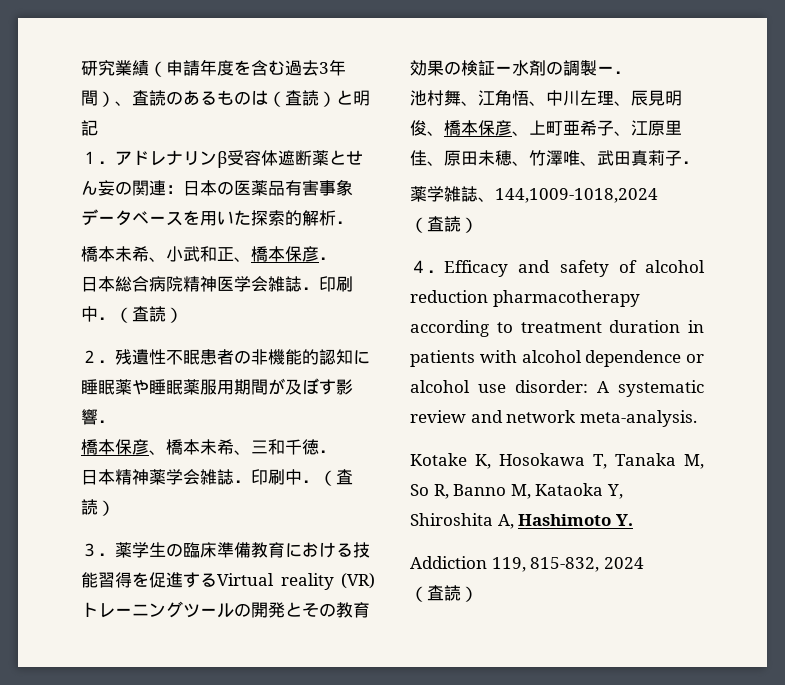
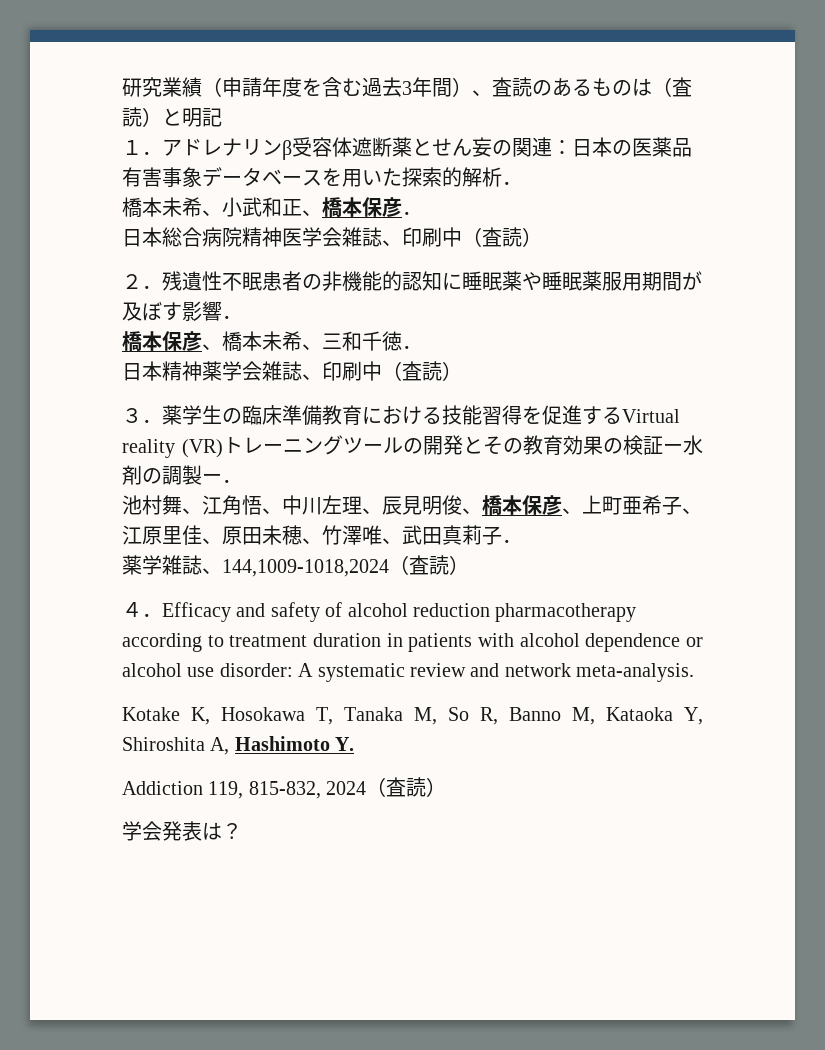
- 日本総合病院精神医学会雑誌．印刷中．（査読）
+ 日本総合病院精神医学会雑誌、印刷中（査読）
- 日本精神薬学会雑誌．印刷中．（査読）
+ 日本精神薬学会雑誌、印刷中（査読）
- 薬学雑誌、144,1009-1018,2024
- （査読）
+ 薬学雑誌、144,1009-1018,2024（査読）
- Addiction 119, 815-832, 2024
- （査読）
+ Addiction 119, 815-832, 2024（査読）
+ 学会発表は？

